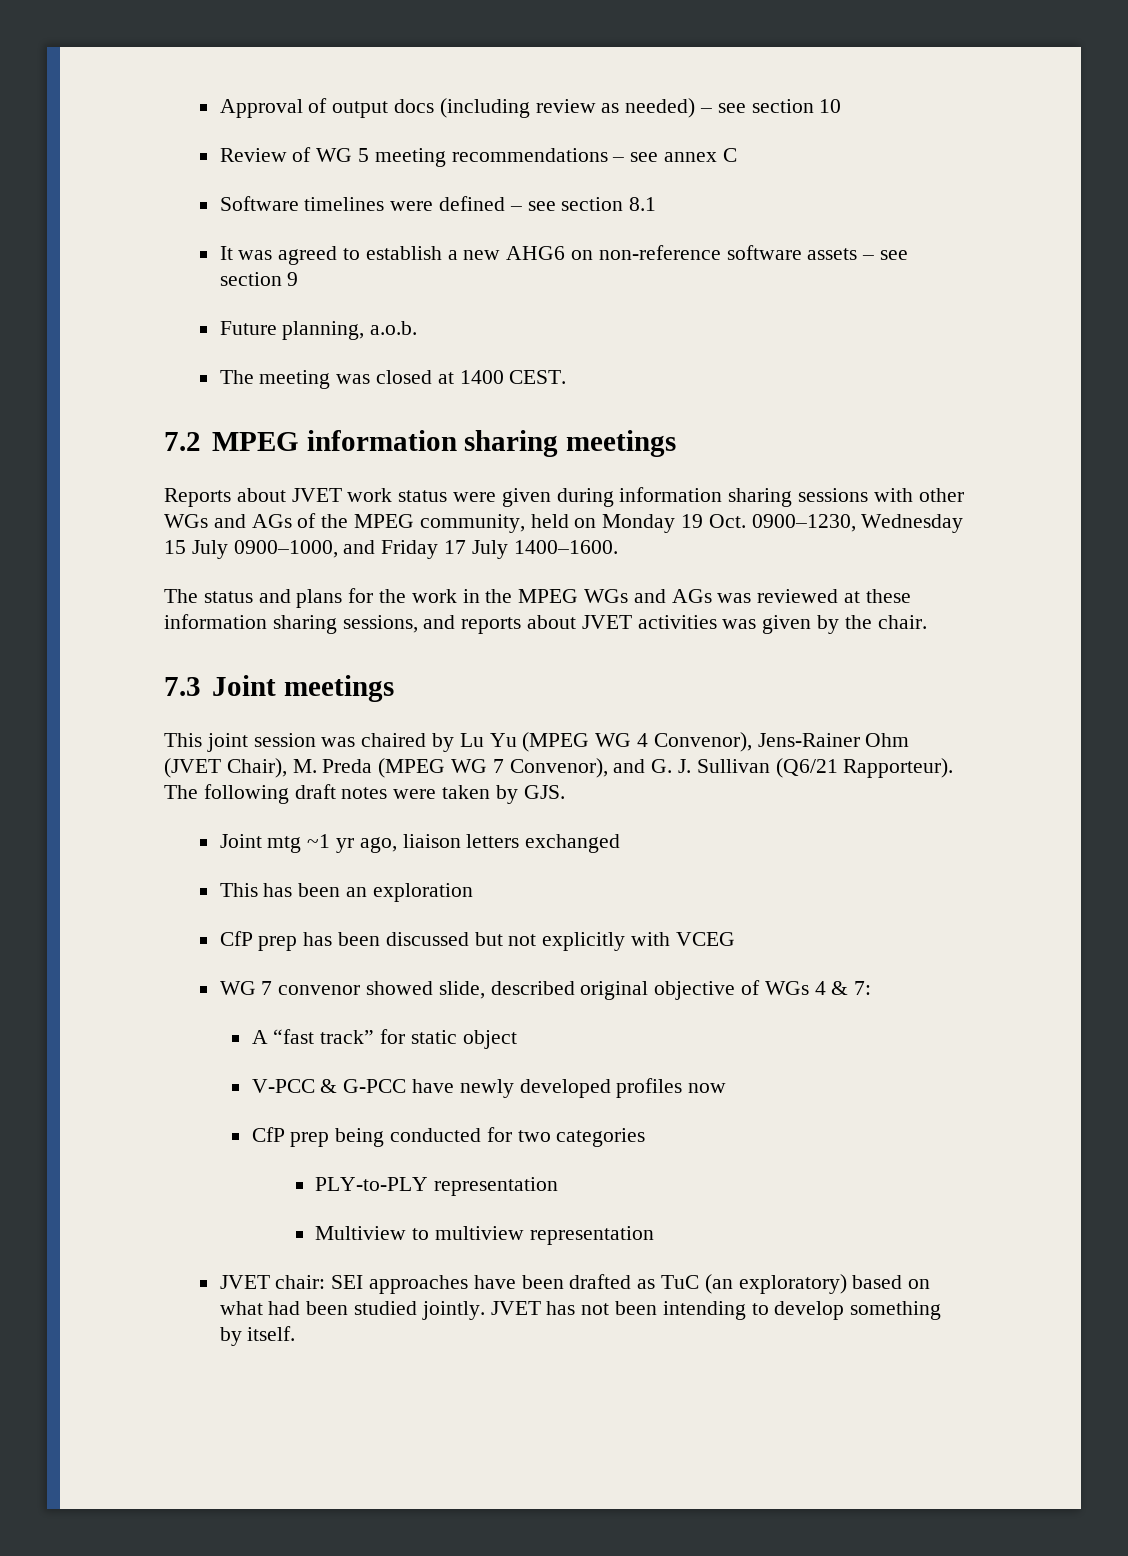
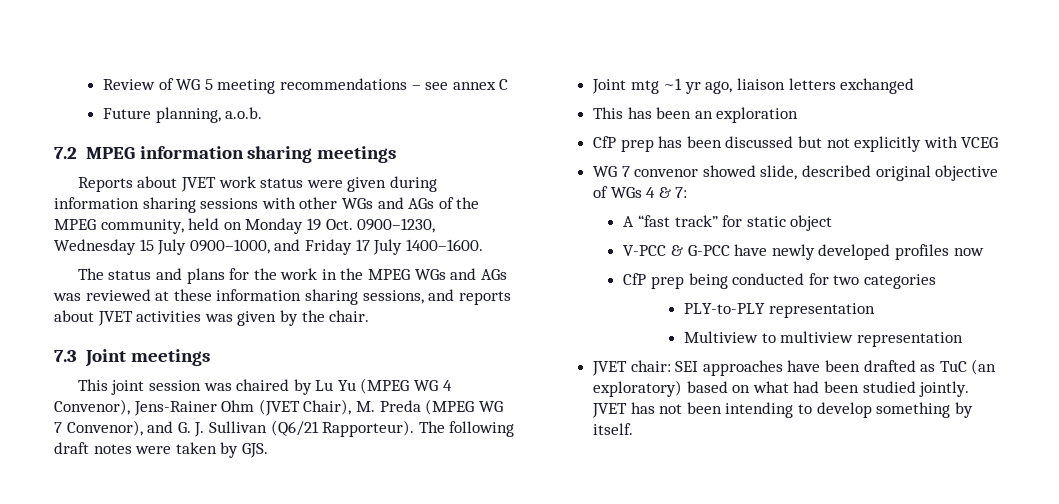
- Approval of output docs (including review as needed) – see section 10
- Software timelines were defined – see section 8.1
- It was agreed to establish a new AHG6 on non-reference software assets – see section 9
  Future planning, a.o.b.
- The meeting was closed at 1400 CEST.

